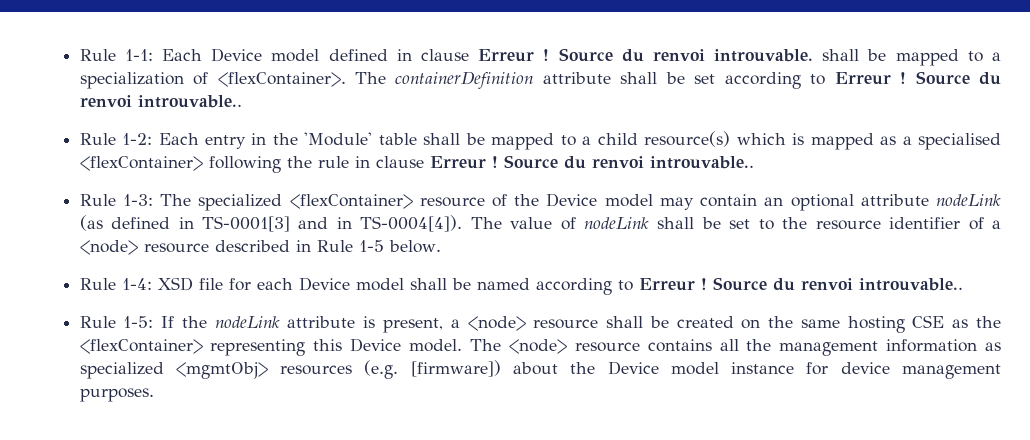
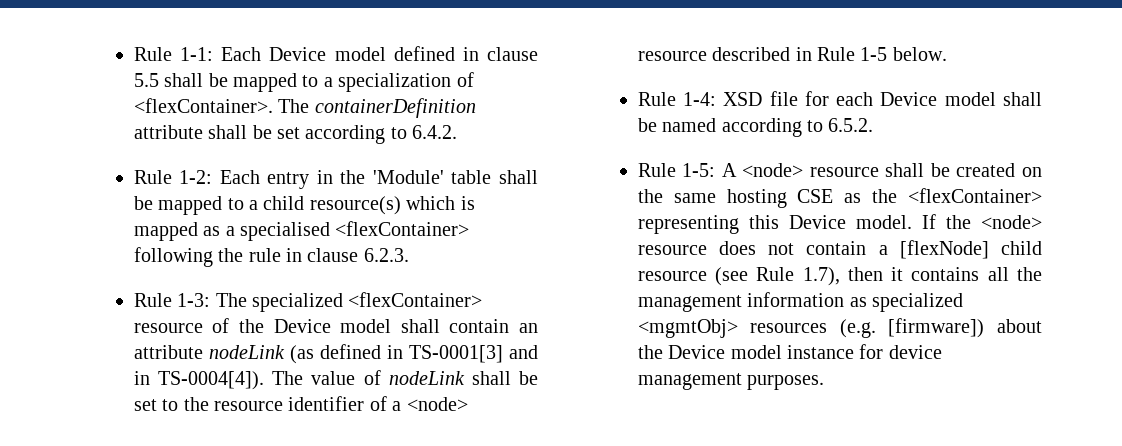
- Rule 1-1: Each Device model defined in clause Erreur ! Source du renvoi introuvable. shall be mapped to a specialization of <flexContainer>.
+ Rule 1-1: Each Device model defined in clause 5.5 shall be mapped to a specialization of <flexContainer>.
- The containerDefinition attribute shall be set according to Erreur ! Source du renvoi introuvable..
+ The containerDefinition attribute shall be set according to 6.4.2.
- Rule 1-2: Each entry in the 'Module' table shall be mapped to a child resource(s) which is mapped as a specialised <flexContainer> following the rule in clause Erreur ! Source du renvoi introuvable..
+ Rule 1-2: Each entry in the 'Module' table shall be mapped to a child resource(s) which is mapped as a specialised <flexContainer> following the rule in clause 6.2.3.
- Rule 1-3: The specialized <flexContainer> resource of the Device model may contain an optional attribute nodeLink (as defined in TS-0001[3] and in TS-0004[4]).
+ Rule 1-3: The specialized <flexContainer> resource of the Device model shall contain an attribute nodeLink (as defined in TS-0001[3] and in TS-0004[4]).
- Rule 1-4: XSD file for each Device model shall be named according to Erreur ! Source du renvoi introuvable..
- Rule 1-5: If the nodeLink attribute is present, a <node> resource shall be created on the same hosting CSE as the <flexContainer> representing this Device model.
+ Rule 1-4: XSD file for each Device model shall be named according to 6.5.2.
+ Rule 1-5: A <node> resource shall be created on the same hosting CSE as the <flexContainer> representing this Device model.
- The <node> resource contains all the management information as specialized <mgmtObj> resources (e.g. [firmware]) about the Device model instance for device management purposes.
+ If the <node> resource does not contain a [flexNode] child resource (see Rule 1.7), then it contains all the management information as specialized <mgmtObj> resources (e.g. [firmware]) about the Device model instance for device management purposes.

